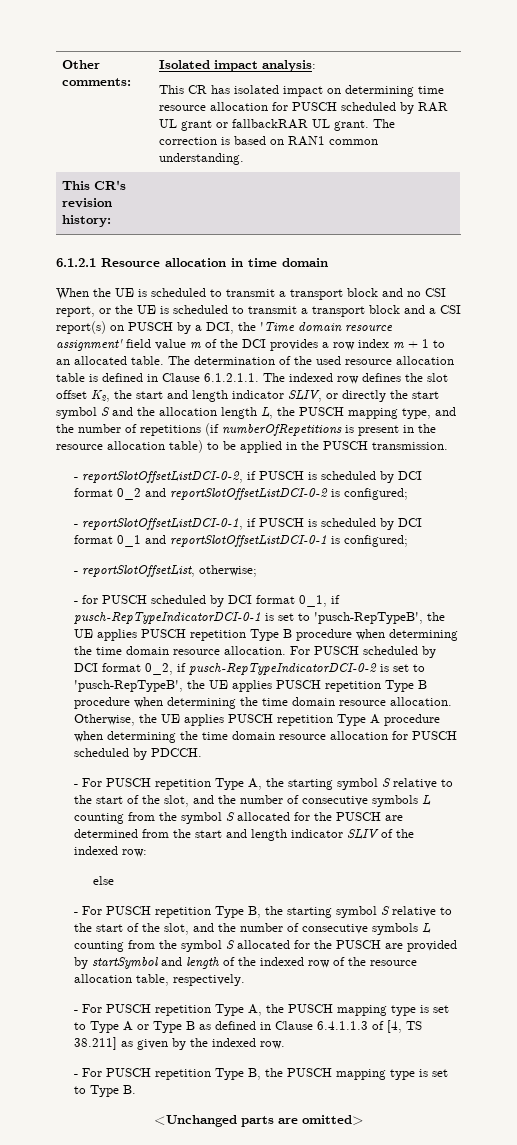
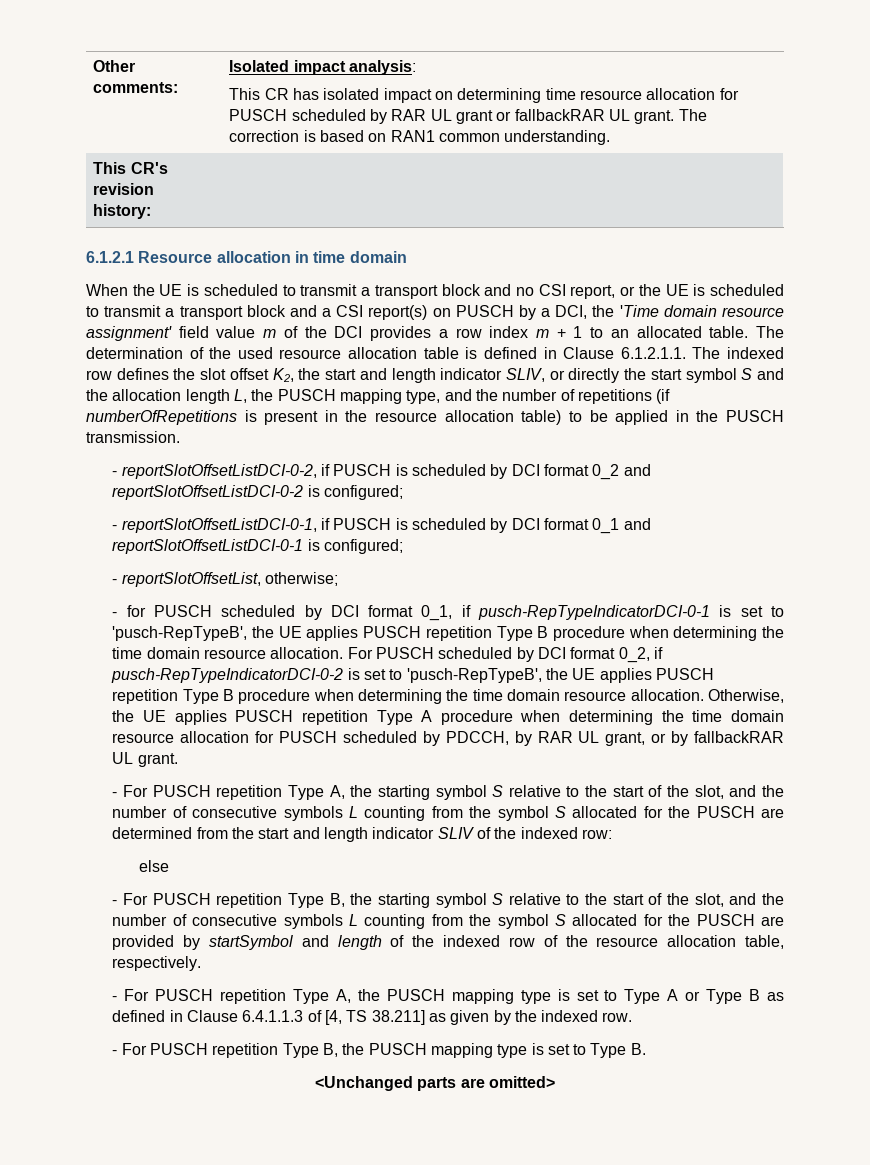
- Otherwise, the UE applies PUSCH repetition Type A procedure when determining the time domain resource allocation for PUSCH scheduled by PDCCH.
+ Otherwise, the UE applies PUSCH repetition Type A procedure when determining the time domain resource allocation for PUSCH scheduled by PDCCH, by RAR UL grant, or by fallbackRAR UL grant.

